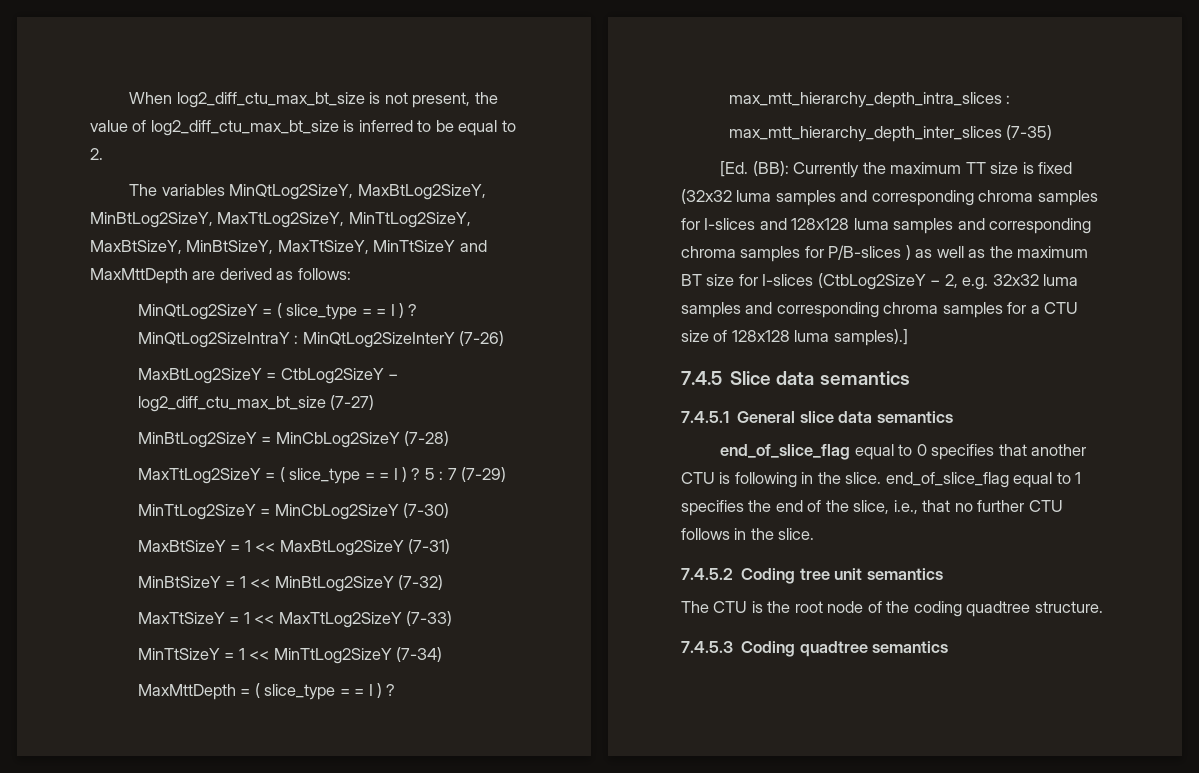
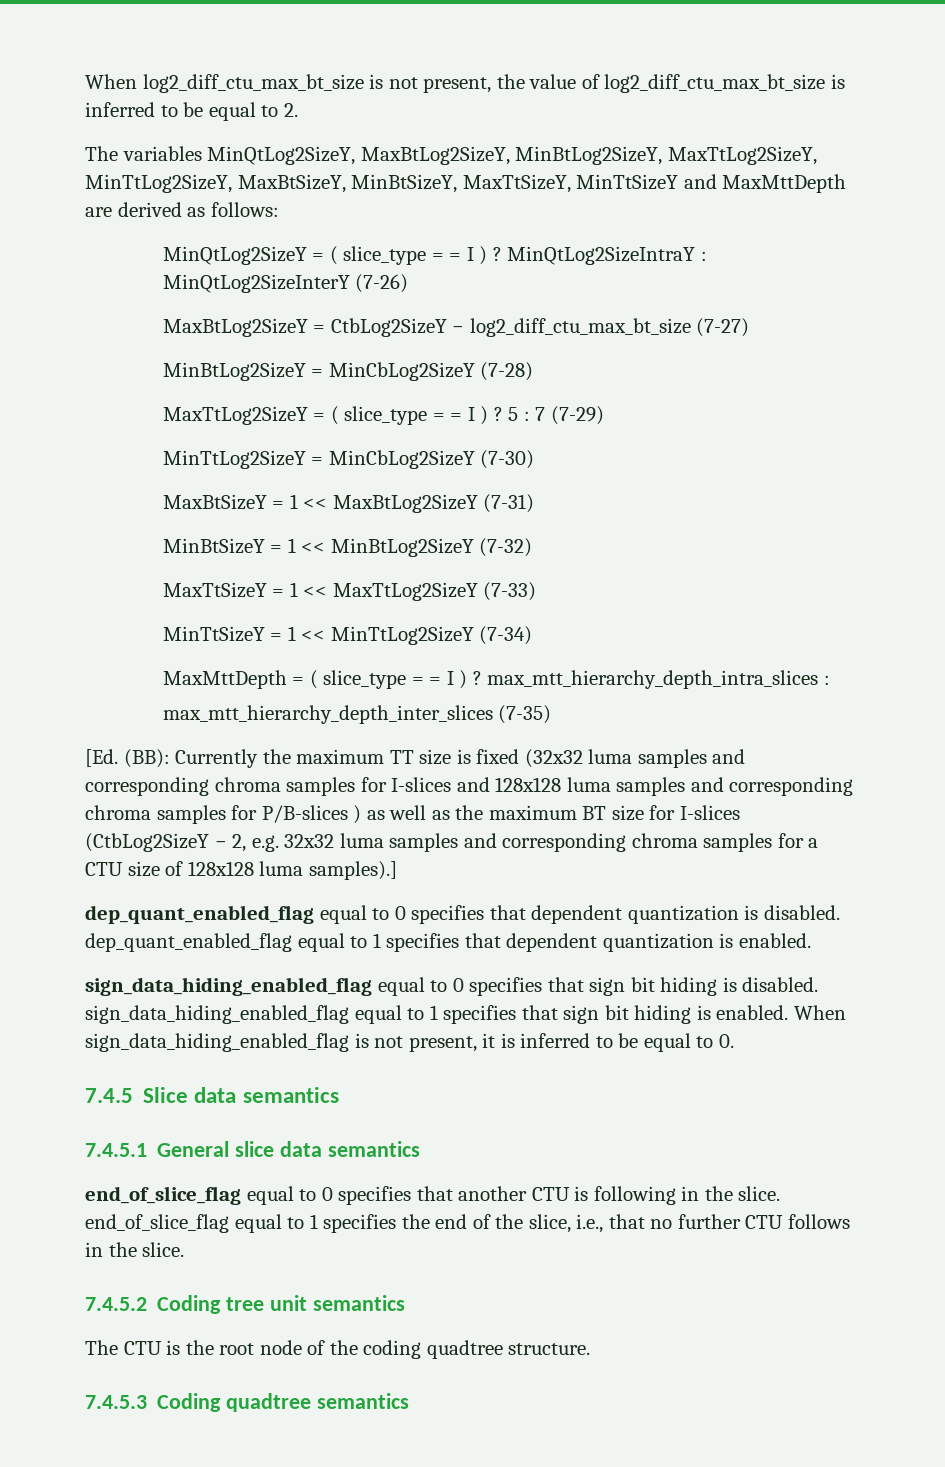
+ dep_quant_enabled_flag equal to 0 specifies that dependent quantization is disabled. dep_quant_enabled_flag equal to 1 specifies that dependent quantization is enabled.
+ sign_data_hiding_enabled_flag equal to 0 specifies that sign bit hiding is disabled. sign_data_hiding_enabled_flag equal to 1 specifies that sign bit hiding is enabled. When sign_data_hiding_enabled_flag is not present, it is inferred to be equal to 0.

